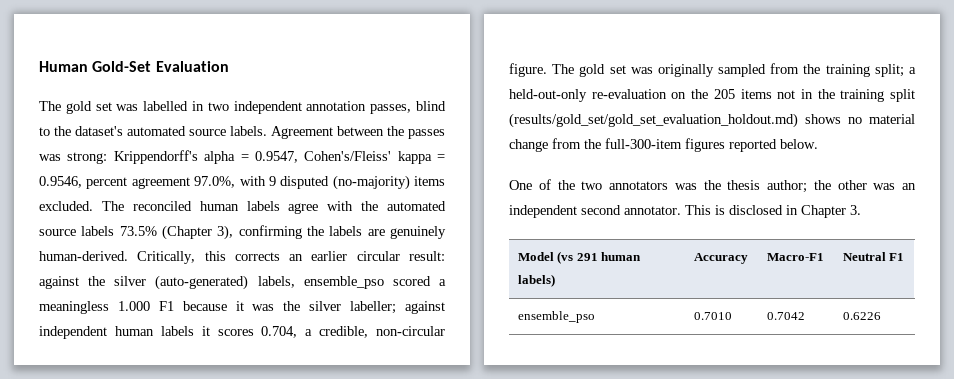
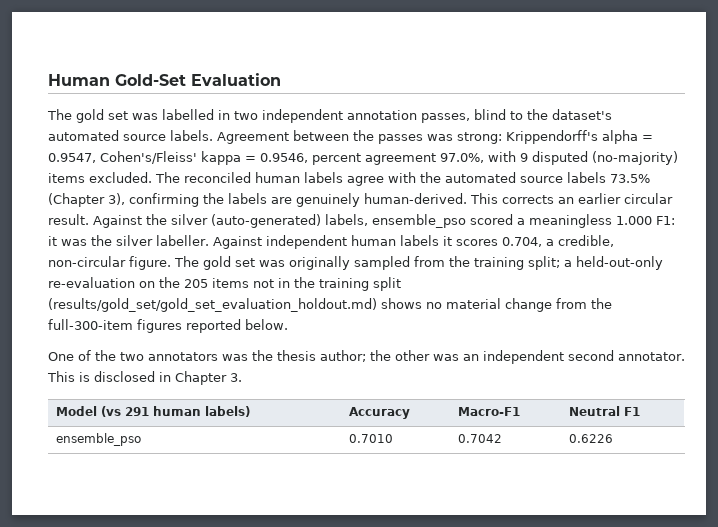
- Critically, this corrects an earlier circular result: against the silver (auto-generated) labels, ensemble_pso scored a meaningless 1.000 F1 because it was the silver labeller; against independent human labels it scores 0.704, a credible, non-circular figure.
+ This corrects an earlier circular result. Against the silver (auto-generated) labels, ensemble_pso scored a meaningless 1.000 F1: it was the silver labeller. Against independent human labels it scores 0.704, a credible, non-circular figure.

